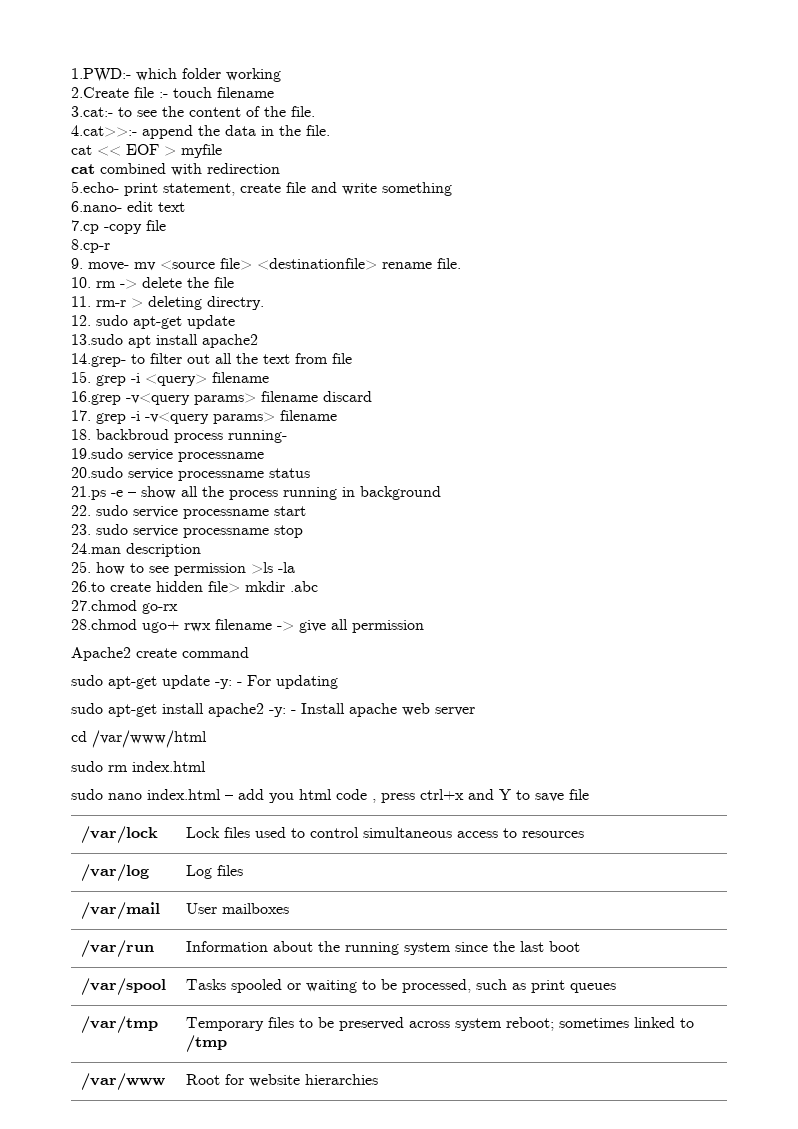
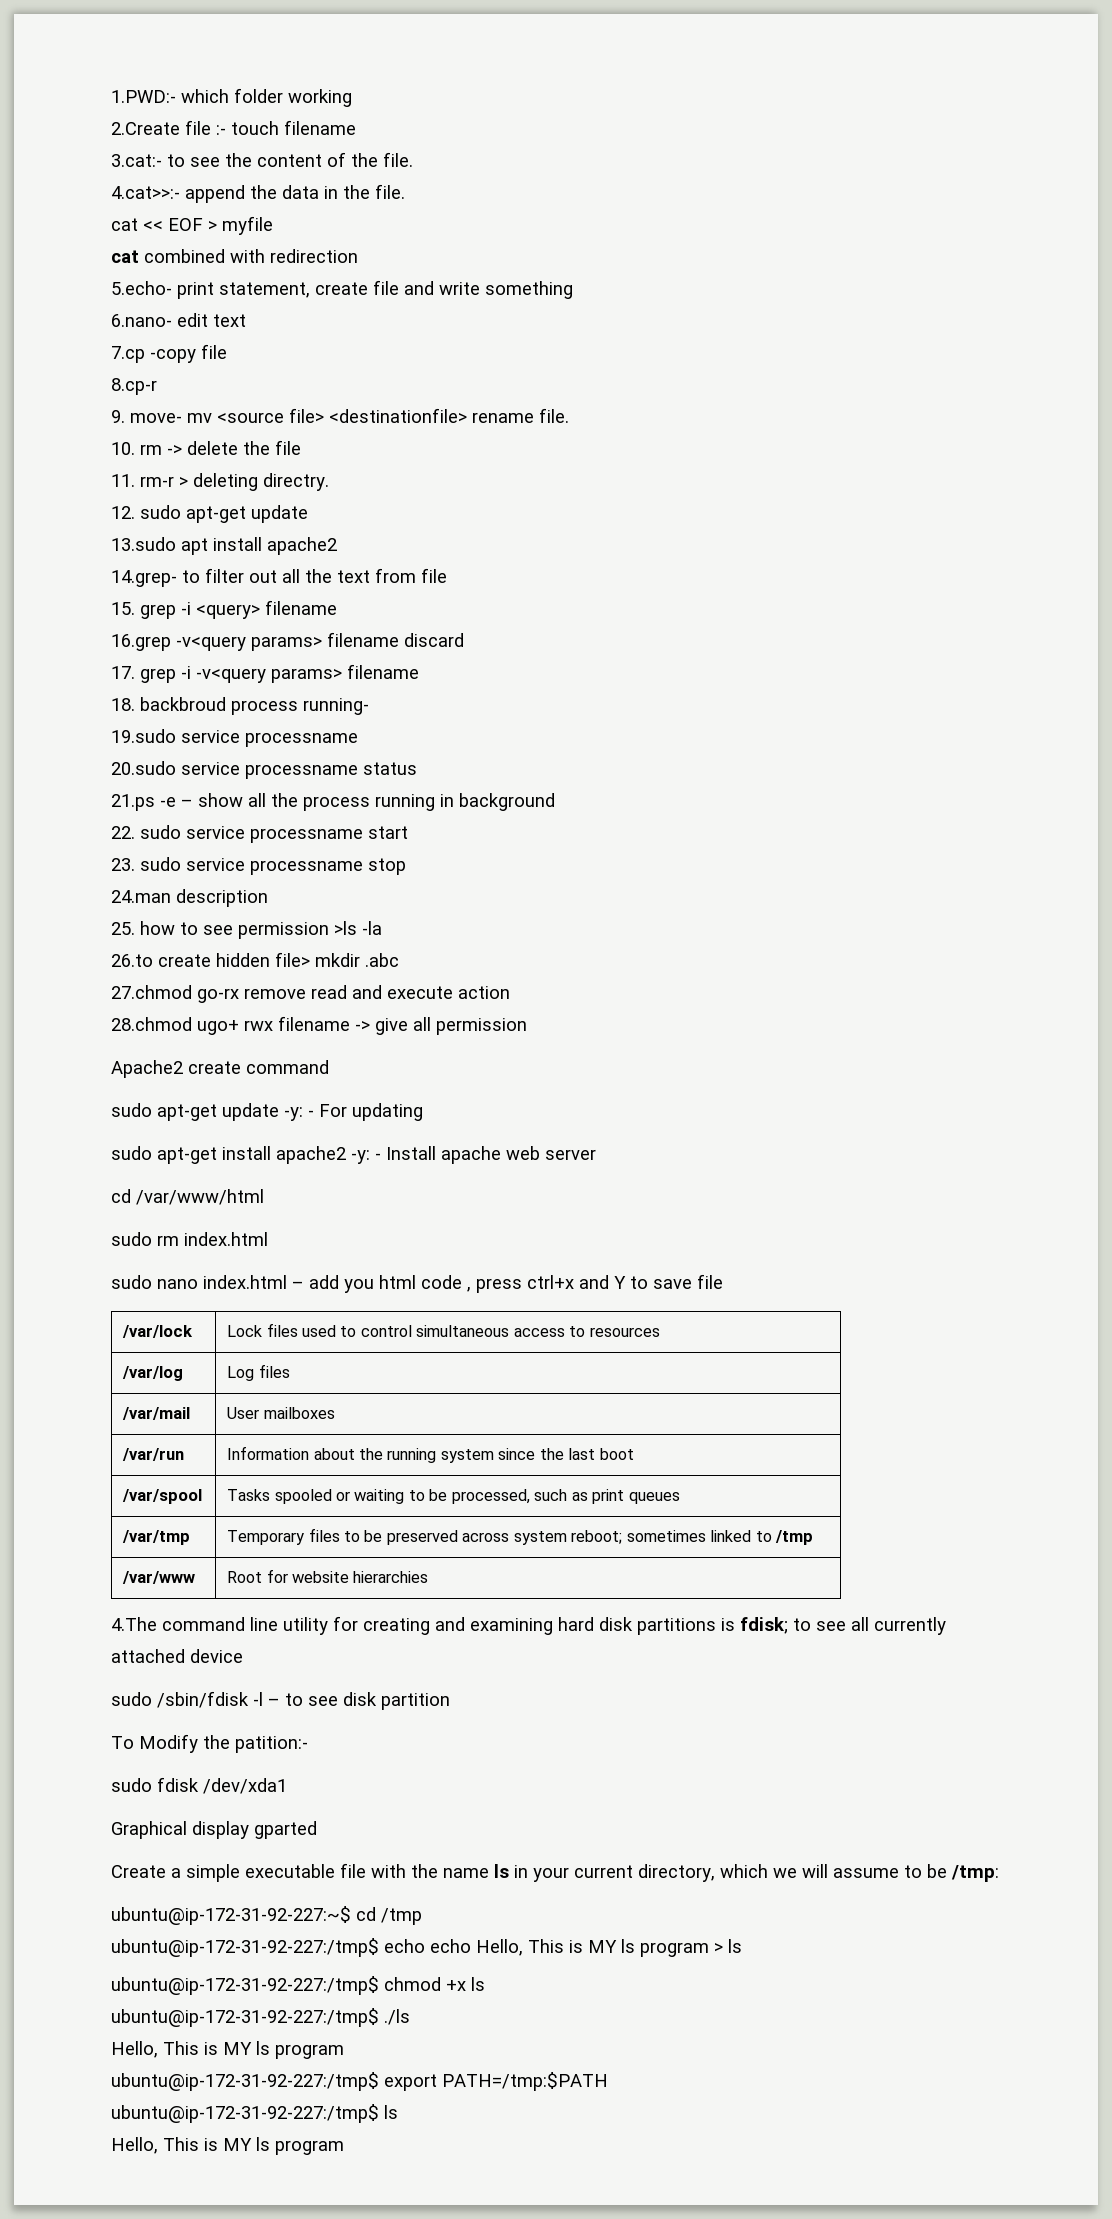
- 27.chmod go-rx
+ 27.chmod go-rx remove read and execute action
+ 4.The command line utility for creating and examining hard disk partitions is fdisk; to see all currently attached device
+ sudo /sbin/fdisk -l – to see disk partition
+ To Modify the patition:-
+ sudo fdisk /dev/xda1
+ Graphical display gparted
+ Create a simple executable file with the name ls in your current directory, which we will assume to be /tmp:
+ ubuntu@ip-172-31-92-227:~$ cd /tmp
+ ubuntu@ip-172-31-92-227:/tmp$ echo echo Hello, This is MY ls program > ls
+ ubuntu@ip-172-31-92-227:/tmp$ chmod +x ls
+ ubuntu@ip-172-31-92-227:/tmp$ ./ls
+ Hello, This is MY ls program
+ ubuntu@ip-172-31-92-227:/tmp$ export PATH=/tmp:$PATH
+ ubuntu@ip-172-31-92-227:/tmp$ ls
+ Hello, This is MY ls program

